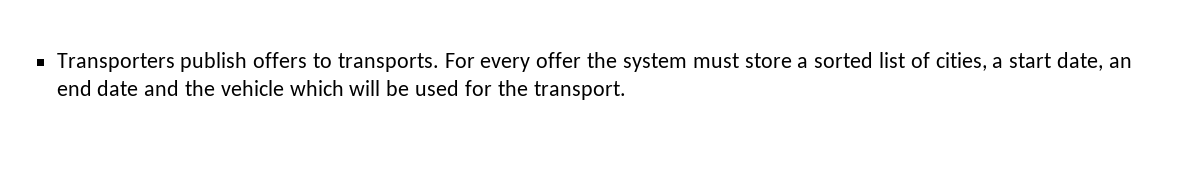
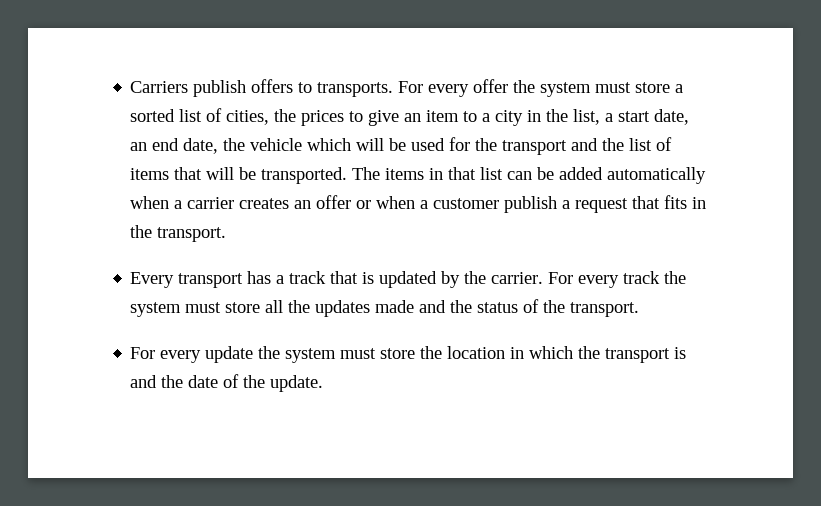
- Transporters publish offers to transports.
+ Carriers publish offers to transports.
- For every offer the system must store a sorted list of cities, a start date, an end date and the vehicle which will be used for the transport.
+ For every offer the system must store a sorted list of cities, the prices to give an item to a city in the list, a start date, an end date, the vehicle which will be used for the transport and the list of items that will be transported. The items in that list can be added automatically when a carrier creates an offer or when a customer publish a request that fits in the transport.
+ Every transport has a track that is updated by the carrier. For every track the system must store all the updates made and the status of the transport.
+ For every update the system must store the location in which the transport is and the date of the update.

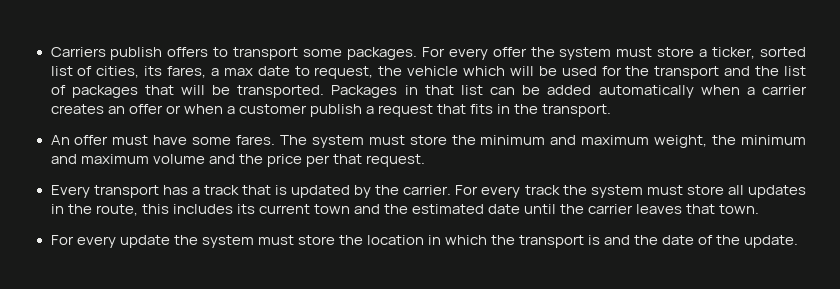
- Carriers publish offers to transports.
+ Carriers publish offers to transport some packages.
- For every offer the system must store a sorted list of cities, the prices to give an item to a city in the list, a start date, an end date, the vehicle which will be used for the transport and the list of items that will be transported.
+ For every offer the system must store a ticker, sorted list of cities, its fares, a max date to request, the vehicle which will be used for the transport and the list of packages that will be transported.
- The items in that list can be added automatically when a carrier creates an offer or when a customer publish a request that fits in the transport.
+ Packages in that list can be added automatically when a carrier creates an offer or when a customer publish a request that fits in the transport.
+ An offer must have some fares. The system must store the minimum and maximum weight, the minimum and maximum volume and the price per that request.
- For every track the system must store all the updates made and the status of the transport.
+ For every track the system must store all updates in the route, this includes its current town and the estimated date until the carrier leaves that town.

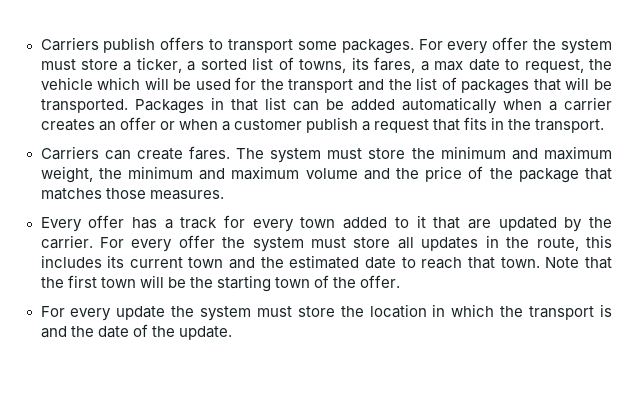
- For every offer the system must store a ticker, sorted list of cities, its fares, a max date to request, the vehicle which will be used for the transport and the list of packages that will be transported.
+ For every offer the system must store a ticker, a sorted list of towns, its fares, a max date to request, the vehicle which will be used for the transport and the list of packages that will be transported.
- An offer must have some fares.
+ Carriers can create fares.
- The system must store the minimum and maximum weight, the minimum and maximum volume and the price per that request.
+ The system must store the minimum and maximum weight, the minimum and maximum volume and the price of the package that matches those measures.
- Every transport has a track that is updated by the carrier.
+ Every offer has a track for every town added to it that are updated by the carrier.
- For every track the system must store all updates in the route, this includes its current town and the estimated date until the carrier leaves that town.
+ For every offer the system must store all updates in the route, this includes its current town and the estimated date to reach that town. Note that the first town will be the starting town of the offer.

